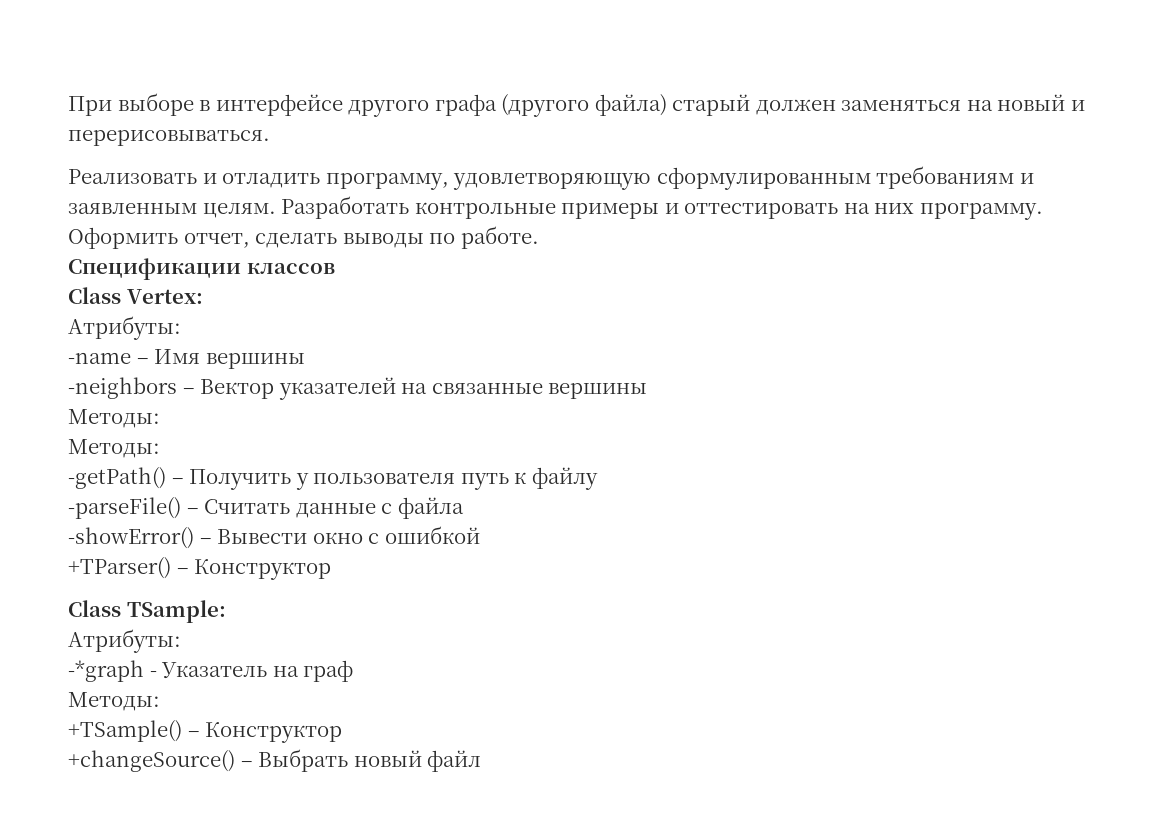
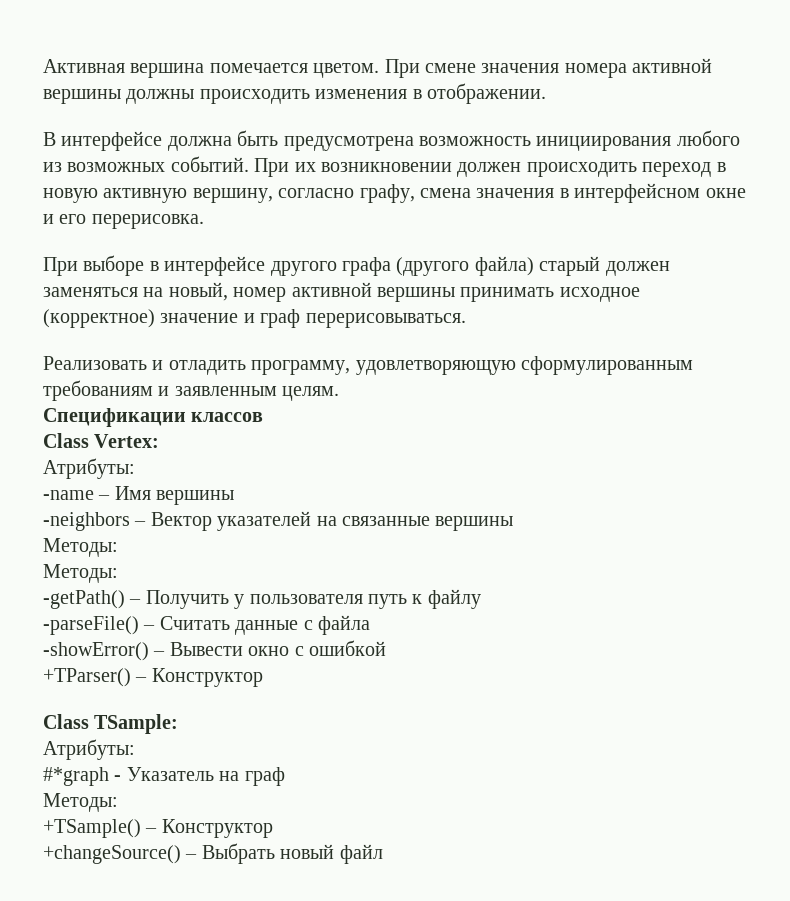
+ Активная вершина помечается цветом. При смене значения номера активной вершины должны происходить изменения в отображении.
+ В интерфейсе должна быть предусмотрена возможность инициирования любого из возможных событий. При их возникновении должен происходить переход в новую активную вершину, согласно графу, смена значения в интерфейсном окне и его перерисовка.
- При выборе в интерфейсе другого графа (другого файла) старый должен заменяться на новый и перерисовываться.
+ При выборе в интерфейсе другого графа (другого файла) старый должен заменяться на новый, номер активной вершины принимать исходное (корректное) значение и граф перерисовываться.
- Разработать контрольные примеры и оттестировать на них программу. Оформить отчет, сделать выводы по работе.
- -*graph - Указатель на граф
+ #*graph - Указатель на граф

